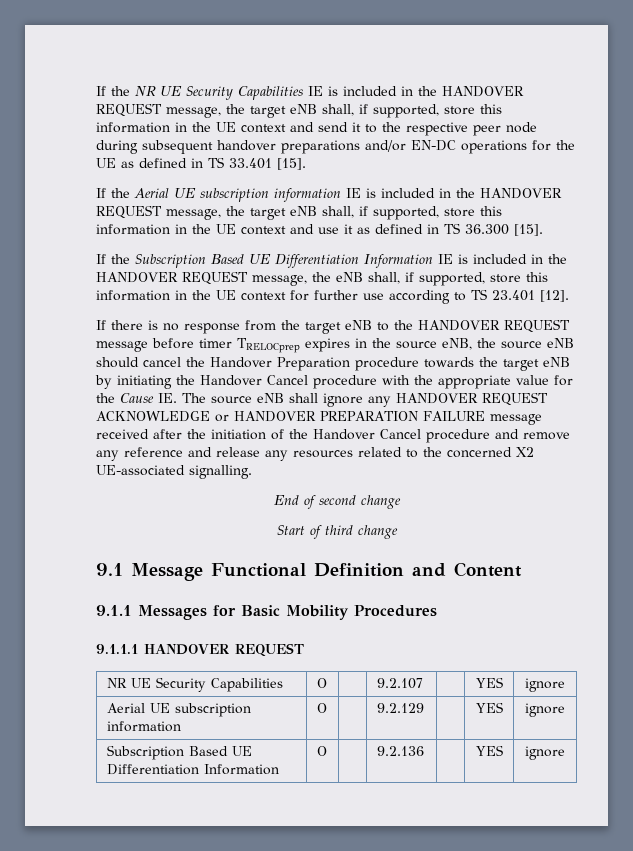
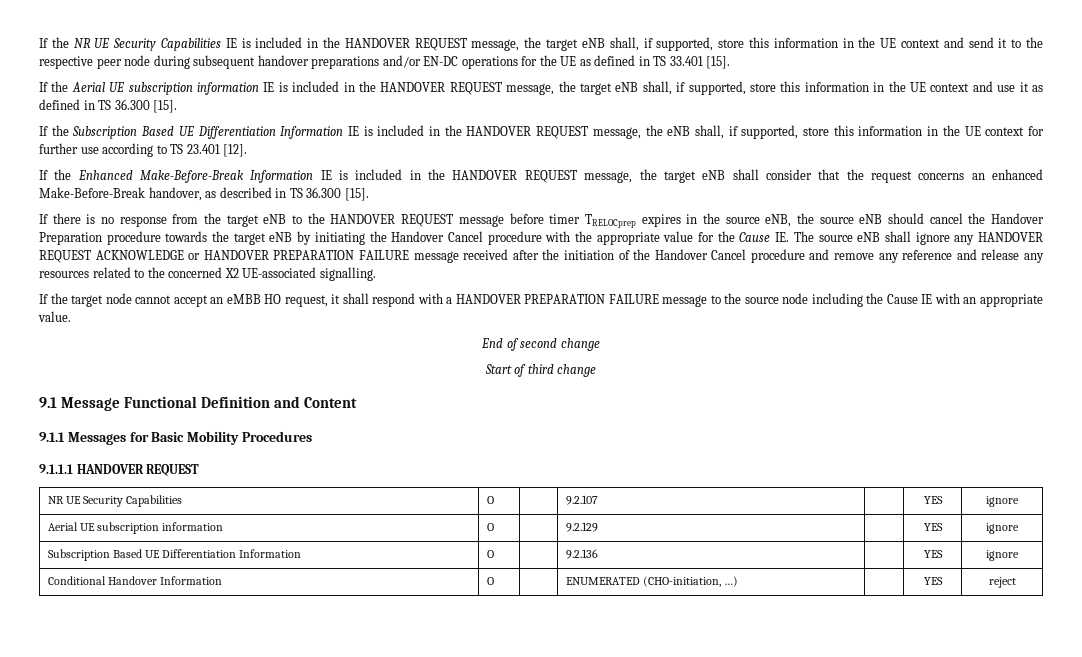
+ If the Enhanced Make-Before-Break Information IE is included in the HANDOVER REQUEST message, the target eNB shall consider that the request concerns an enhanced Make-Before-Break handover, as described in TS 36.300 [15].
+ If the target node cannot accept an eMBB HO request, it shall respond with a HANDOVER PREPARATION FAILURE message to the source node including the Cause IE with an appropriate value.
+ Conditional Handover Information | O | | ENUMERATED (CHO-initiation, …) | | YES | reject

